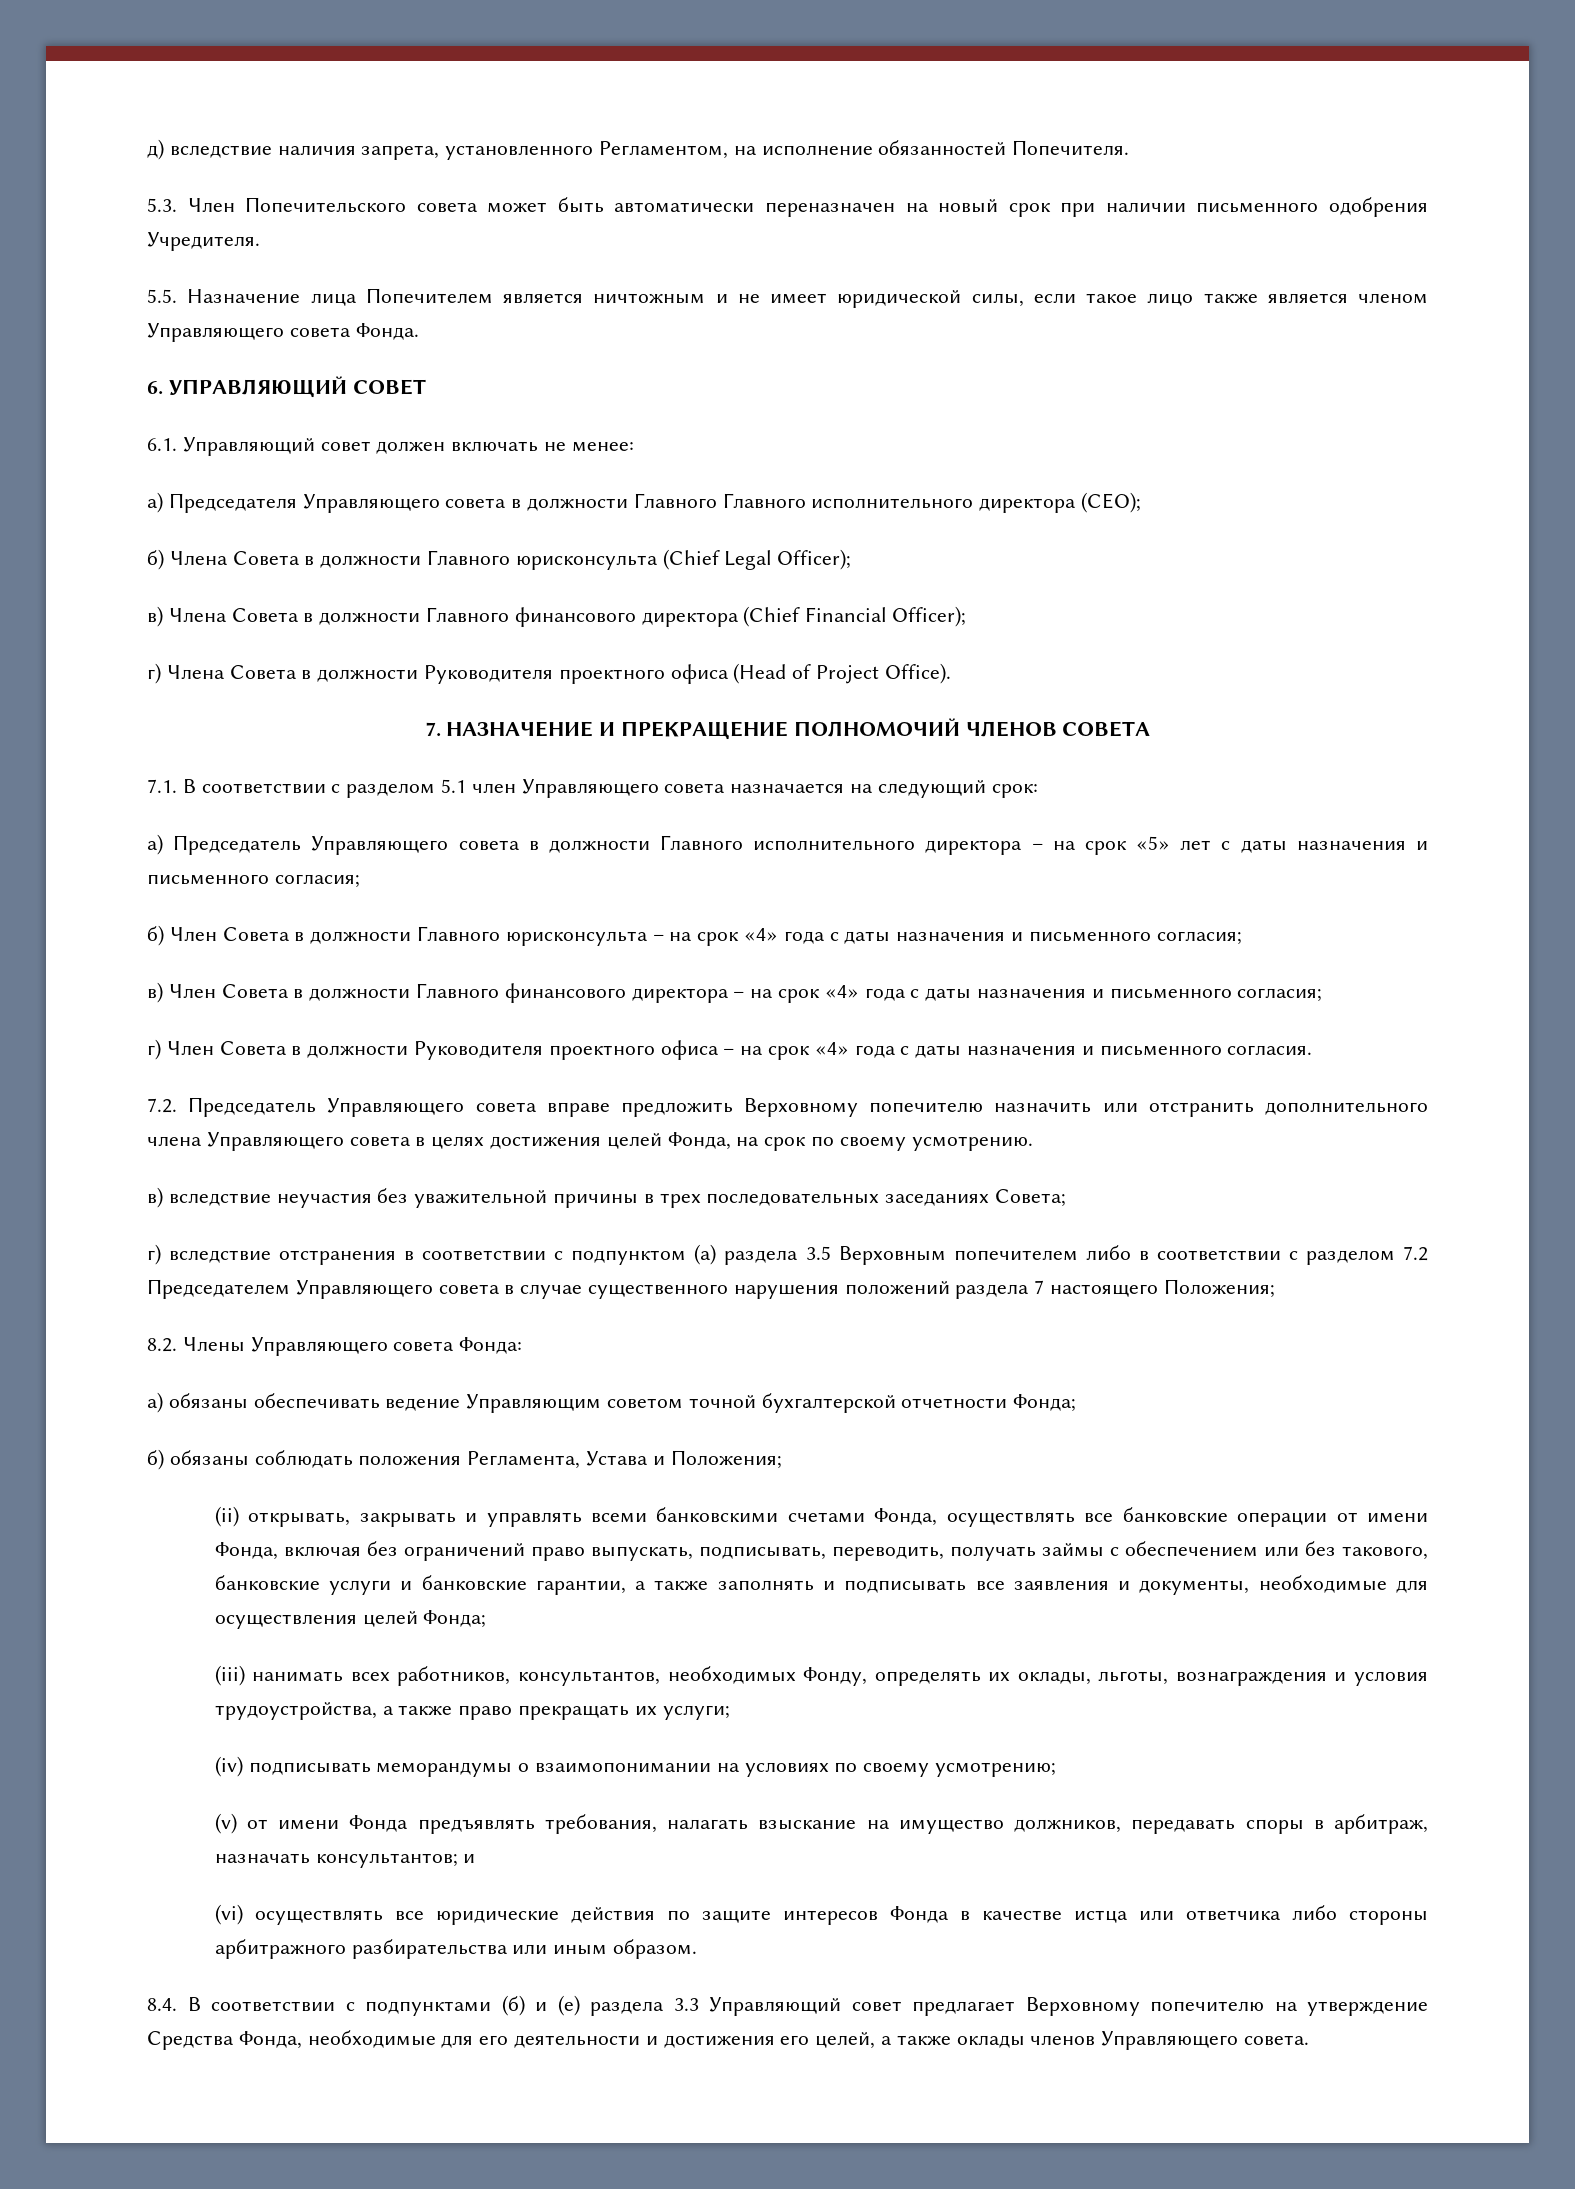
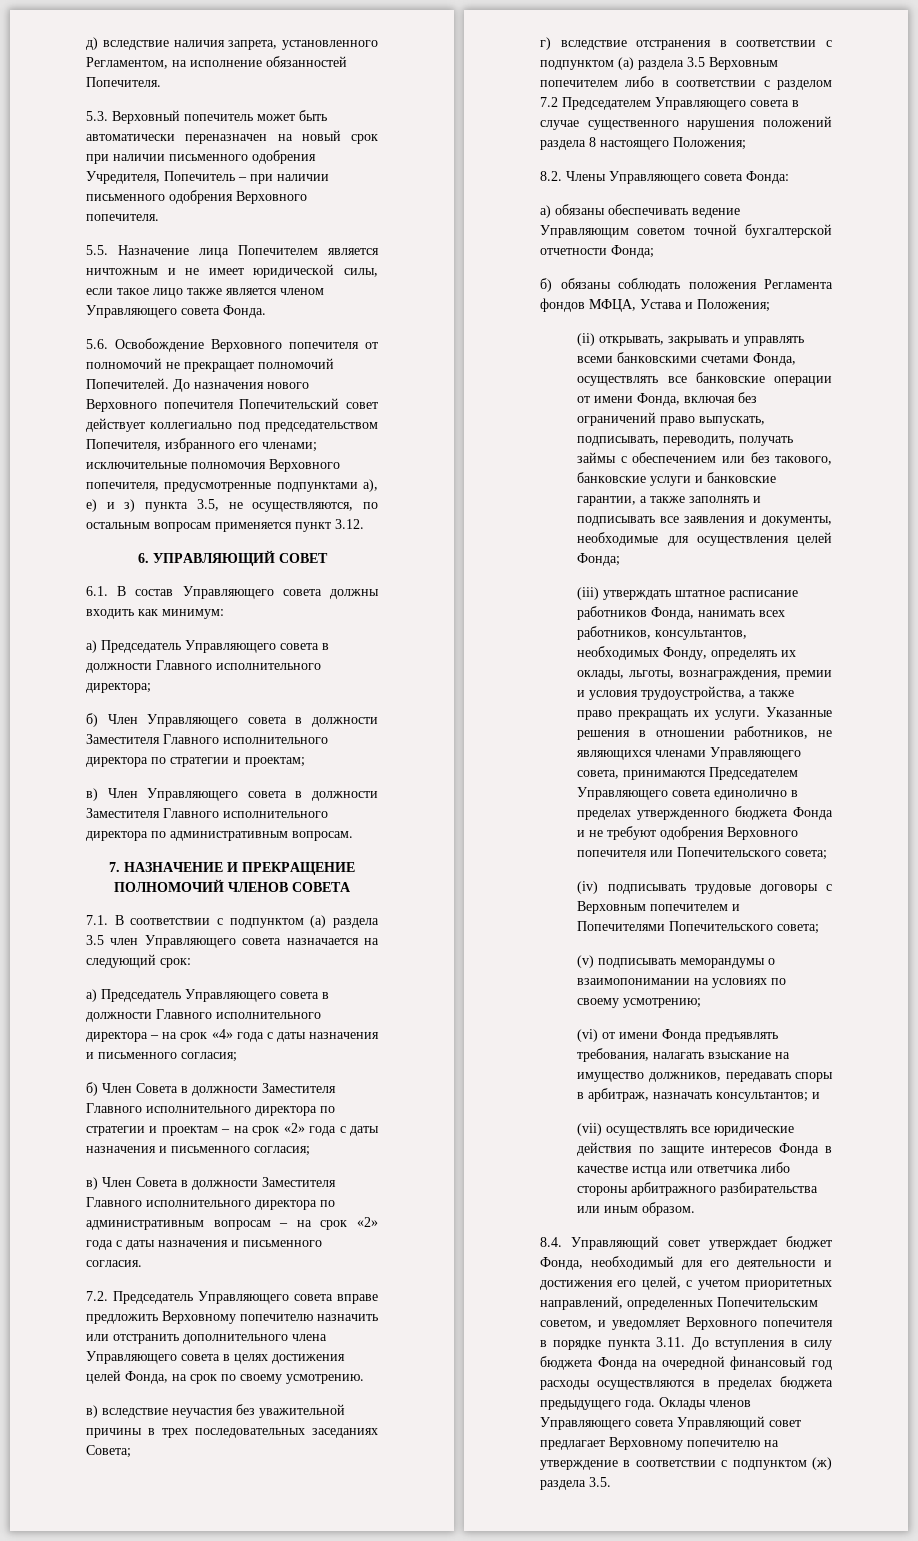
- 5.3. Член Попечительского совета может быть автоматически переназначен на новый срок при наличии письменного одобрения Учредителя.
+ 5.3. Верховный попечитель может быть автоматически переназначен на новый срок при наличии письменного одобрения Учредителя, Попечитель – при наличии письменного одобрения Верховного попечителя.
+ 5.6. Освобождение Верховного попечителя от полномочий не прекращает полномочий Попечителей. До назначения нового Верховного попечителя Попечительский совет действует коллегиально под председательством Попечителя, избранного его членами; исключительные полномочия Верховного попечителя, предусмотренные подпунктами а), е) и з) пункта 3.5, не осуществляются, по остальным вопросам применяется пункт 3.12.
  6. УПРАВЛЯЮЩИЙ СОВЕТ
- 6.1. Управляющий совет должен включать не менее:
- а) Председателя Управляющего совета в должности Главного Главного исполнительного директора (CEO);
- б) Члена Совета в должности Главного юрисконсульта (Chief Legal Officer);
- в) Члена Совета в должности Главного финансового директора (Chief Financial Officer);
- г) Члена Совета в должности Руководителя проектного офиса (Head of Project Office).
+ 6.1. В состав Управляющего совета должны входить как минимум:
+ а) Председатель Управляющего совета в должности Главного исполнительного директора;
+ б) Член Управляющего совета в должности Заместителя Главного исполнительного директора по стратегии и проектам;
+ в) Член Управляющего совета в должности Заместителя Главного исполнительного директора по административным вопросам.
- 7.1. В соответствии с разделом 5.1 член Управляющего совета назначается на следующий срок:
+ 7.1. В соответствии с подпунктом (а) раздела 3.5 член Управляющего совета назначается на следующий срок:
- а) Председатель Управляющего совета в должности Главного исполнительного директора – на срок «5» лет с даты назначения и письменного согласия;
+ а) Председатель Управляющего совета в должности Главного исполнительного директора – на срок «4» года с даты назначения и письменного согласия;
- б) Член Совета в должности Главного юрисконсульта – на срок «4» года с даты назначения и письменного согласия;
+ б) Член Совета в должности Заместителя Главного исполнительного директора по стратегии и проектам – на срок «2» года с даты назначения и письменного согласия;
- в) Член Совета в должности Главного финансового директора – на срок «4» года с даты назначения и письменного согласия;
- г) Член Совета в должности Руководителя проектного офиса – на срок «4» года с даты назначения и письменного согласия.
+ в) Член Совета в должности Заместителя Главного исполнительного директора по административным вопросам – на срок «2» года с даты назначения и письменного согласия.
- г) вследствие отстранения в соответствии с подпунктом (а) раздела 3.5 Верховным попечителем либо в соответствии с разделом 7.2 Председателем Управляющего совета в случае существенного нарушения положений раздела 7 настоящего Положения;
+ г) вследствие отстранения в соответствии с подпунктом (а) раздела 3.5 Верховным попечителем либо в соответствии с разделом 7.2 Председателем Управляющего совета в случае существенного нарушения положений раздела 8 настоящего Положения;
- б) обязаны соблюдать положения Регламента, Устава и Положения;
+ б) обязаны соблюдать положения Регламента фондов МФЦА, Устава и Положения;
- (iii) нанимать всех работников, консультантов, необходимых Фонду, определять их оклады, льготы, вознаграждения и условия трудоустройства, а также право прекращать их услуги;
- (iv) подписывать меморандумы о взаимопонимании на условиях по своему усмотрению;
+ (iii) утверждать штатное расписание работников Фонда, нанимать всех работников, консультантов, необходимых Фонду, определять их оклады, льготы, вознаграждения, премии и условия трудоустройства, а также право прекращать их услуги. Указанные решения в отношении работников, не являющихся членами Управляющего совета, принимаются Председателем Управляющего совета единолично в пределах утвержденного бюджета Фонда и не требуют одобрения Верховного попечителя или Попечительского совета;
+ (iv) подписывать трудовые договоры с Верховным попечителем и Попечителями Попечительского совета;
+ (v) подписывать меморандумы о взаимопонимании на условиях по своему усмотрению;
- (v) от имени Фонда предъявлять требования, налагать взыскание на имущество должников, передавать споры в арбитраж, назначать консультантов; и
+ (vi) от имени Фонда предъявлять требования, налагать взыскание на имущество должников, передавать споры в арбитраж, назначать консультантов; и
- (vi) осуществлять все юридические действия по защите интересов Фонда в качестве истца или ответчика либо стороны арбитражного разбирательства или иным образом.
+ (vii) осуществлять все юридические действия по защите интересов Фонда в качестве истца или ответчика либо стороны арбитражного разбирательства или иным образом.
- 8.4. В соответствии с подпунктами (б) и (е) раздела 3.3 Управляющий совет предлагает Верховному попечителю на утверждение Средства Фонда, необходимые для его деятельности и достижения его целей, а также оклады членов Управляющего совета.
+ 8.4. Управляющий совет утверждает бюджет Фонда, необходимый для его деятельности и достижения его целей, с учетом приоритетных направлений, определенных Попечительским советом, и уведомляет Верховного попечителя в порядке пункта 3.11. До вступления в силу бюджета Фонда на очередной финансовый год расходы осуществляются в пределах бюджета предыдущего года. Оклады членов Управляющего совета Управляющий совет предлагает Верховному попечителю на утверждение в соответствии с подпунктом (ж) раздела 3.5.

